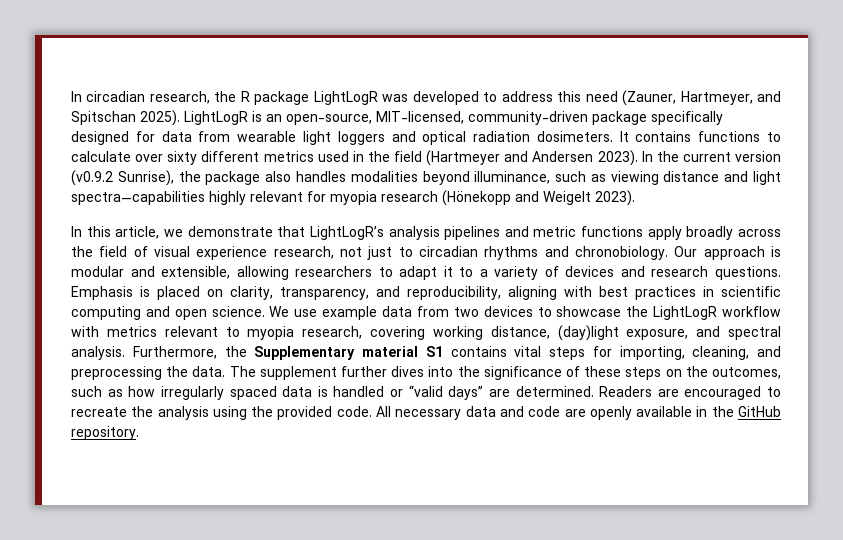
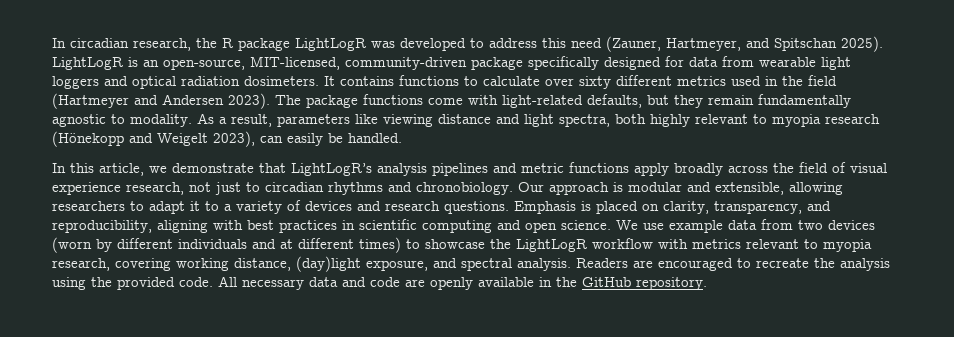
- In the current version (v0.9.2 Sunrise), the package also handles modalities beyond illuminance, such as viewing distance and light spectra—capabilities highly relevant for myopia research (Hönekopp and Weigelt 2023).
+ The package functions come with light-related defaults, but they remain fundamentally agnostic to modality. As a result, parameters like viewing distance and light spectra, both highly relevant to myopia research (Hönekopp and Weigelt 2023), can easily be handled.
- We use example data from two devices to showcase the LightLogR workflow with metrics relevant to myopia research, covering working distance, (day)light exposure, and spectral analysis.
+ We use example data from two devices (worn by different individuals and at different times) to showcase the LightLogR workflow with metrics relevant to myopia research, covering working distance, (day)light exposure, and spectral analysis.
- Furthermore, the Supplementary material S1 contains vital steps for importing, cleaning, and preprocessing the data. The supplement further dives into the significance of these steps on the outcomes, such as how irregularly spaced data is handled or “valid days” are determined.

